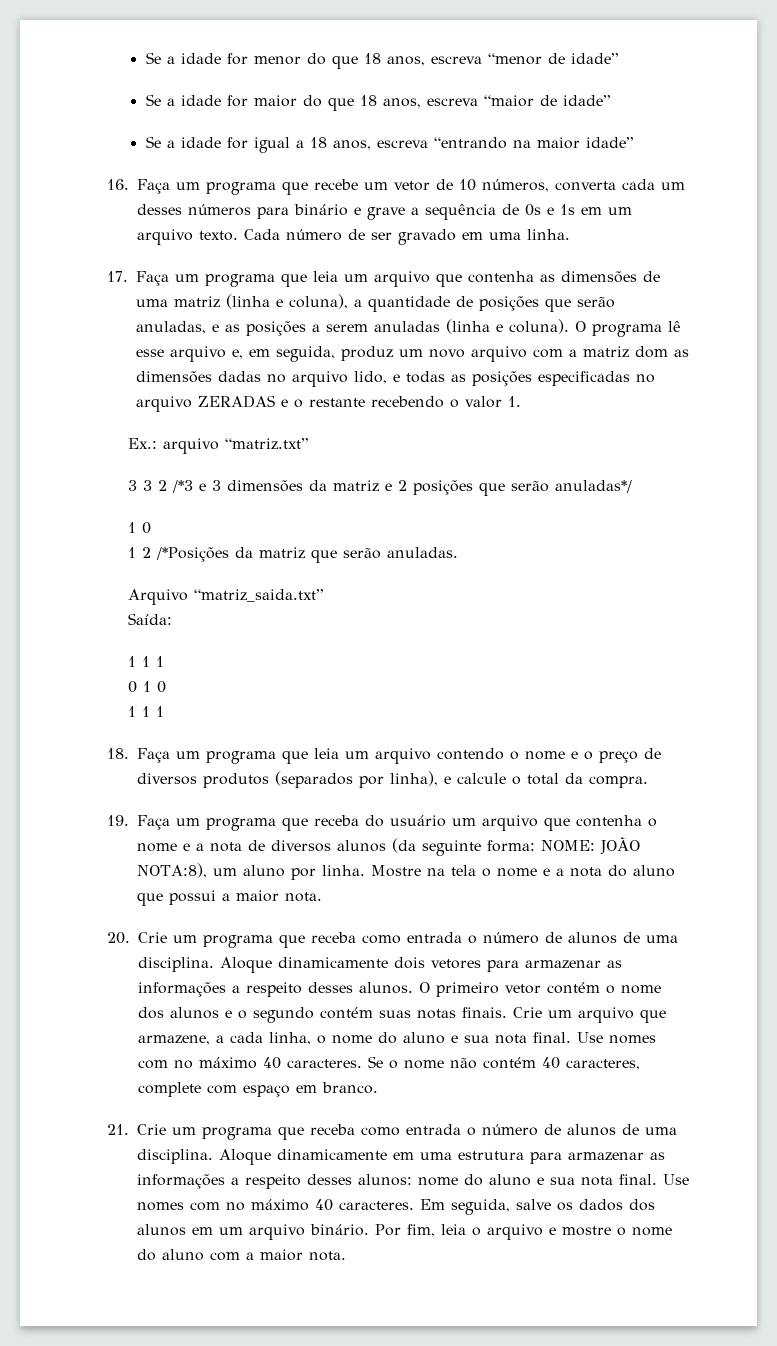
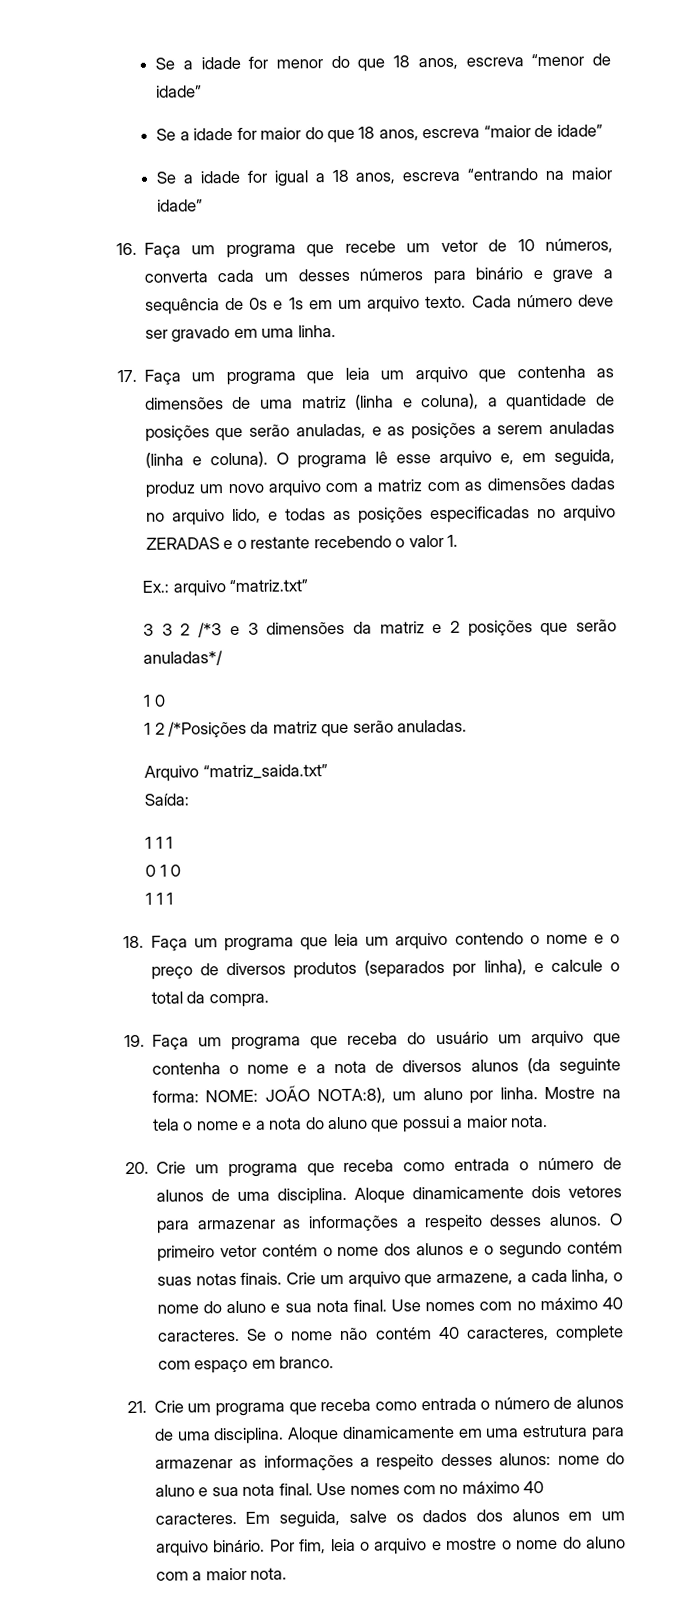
- Cada número de ser gravado em uma linha.
+ Cada número deve ser gravado em uma linha.
- O programa lê esse arquivo e, em seguida, produz um novo arquivo com a matriz dom as dimensões dadas no arquivo lido, e todas as posições especificadas no arquivo ZERADAS e o restante recebendo o valor 1.
+ O programa lê esse arquivo e, em seguida, produz um novo arquivo com a matriz com as dimensões dadas no arquivo lido, e todas as posições especificadas no arquivo ZERADAS e o restante recebendo o valor 1.

